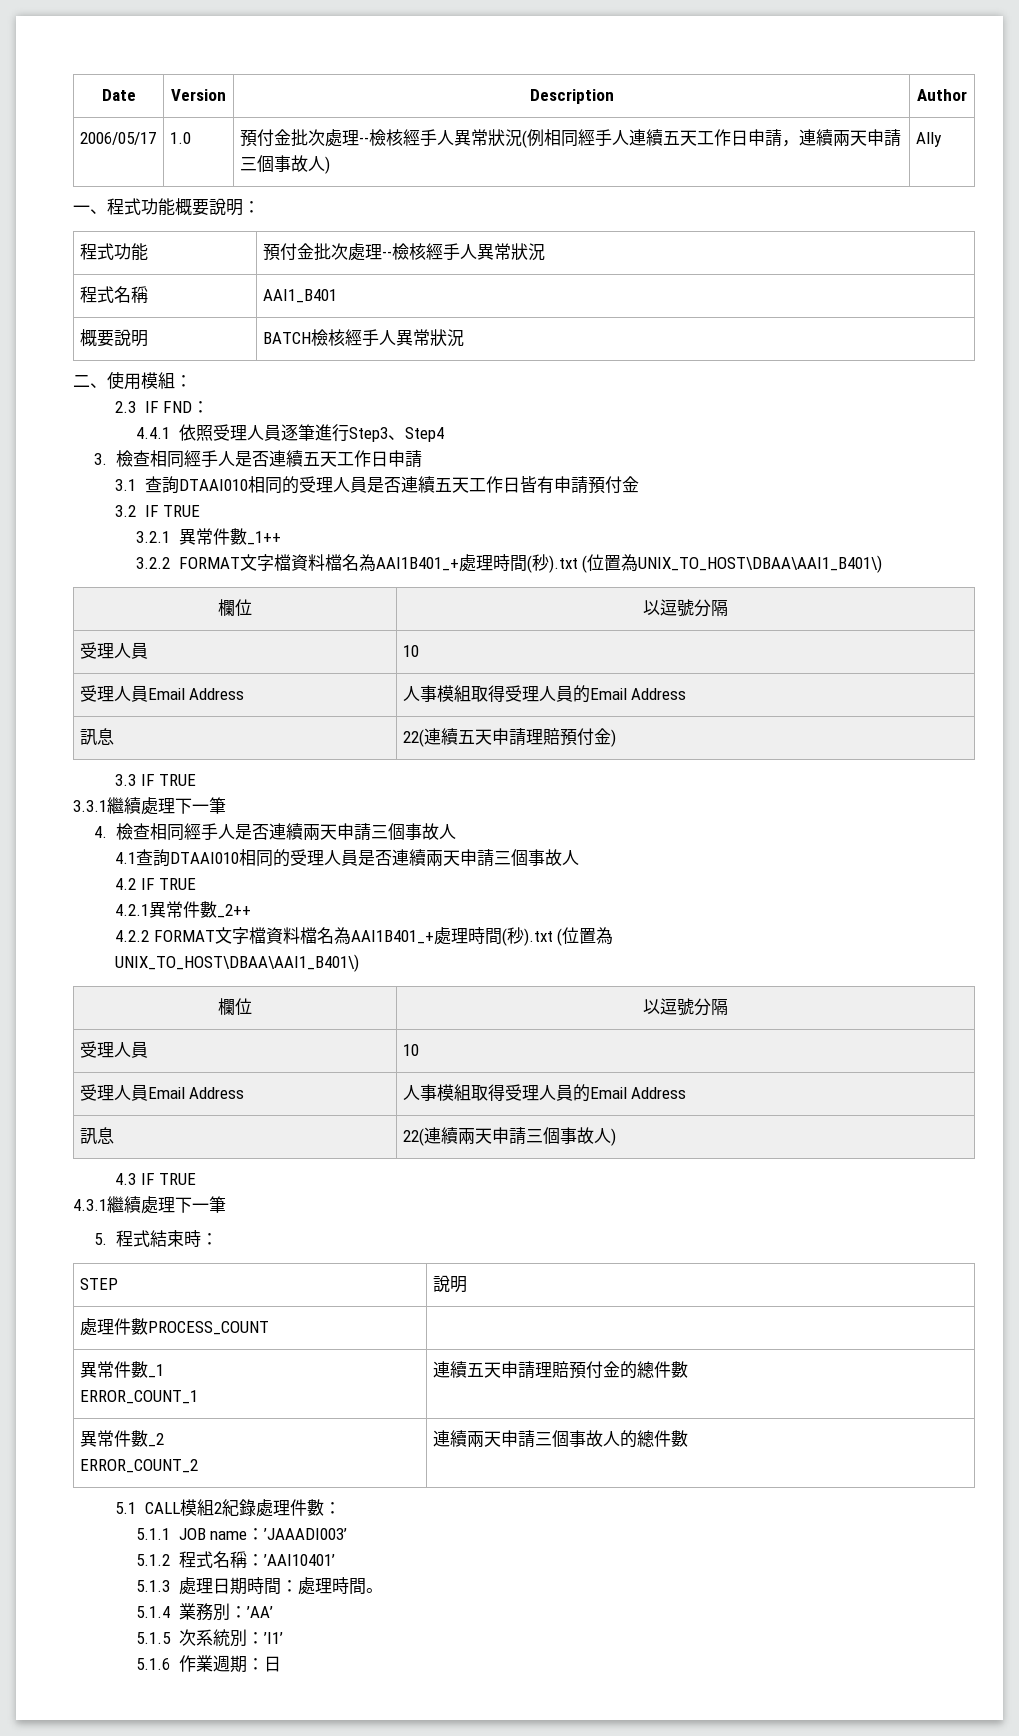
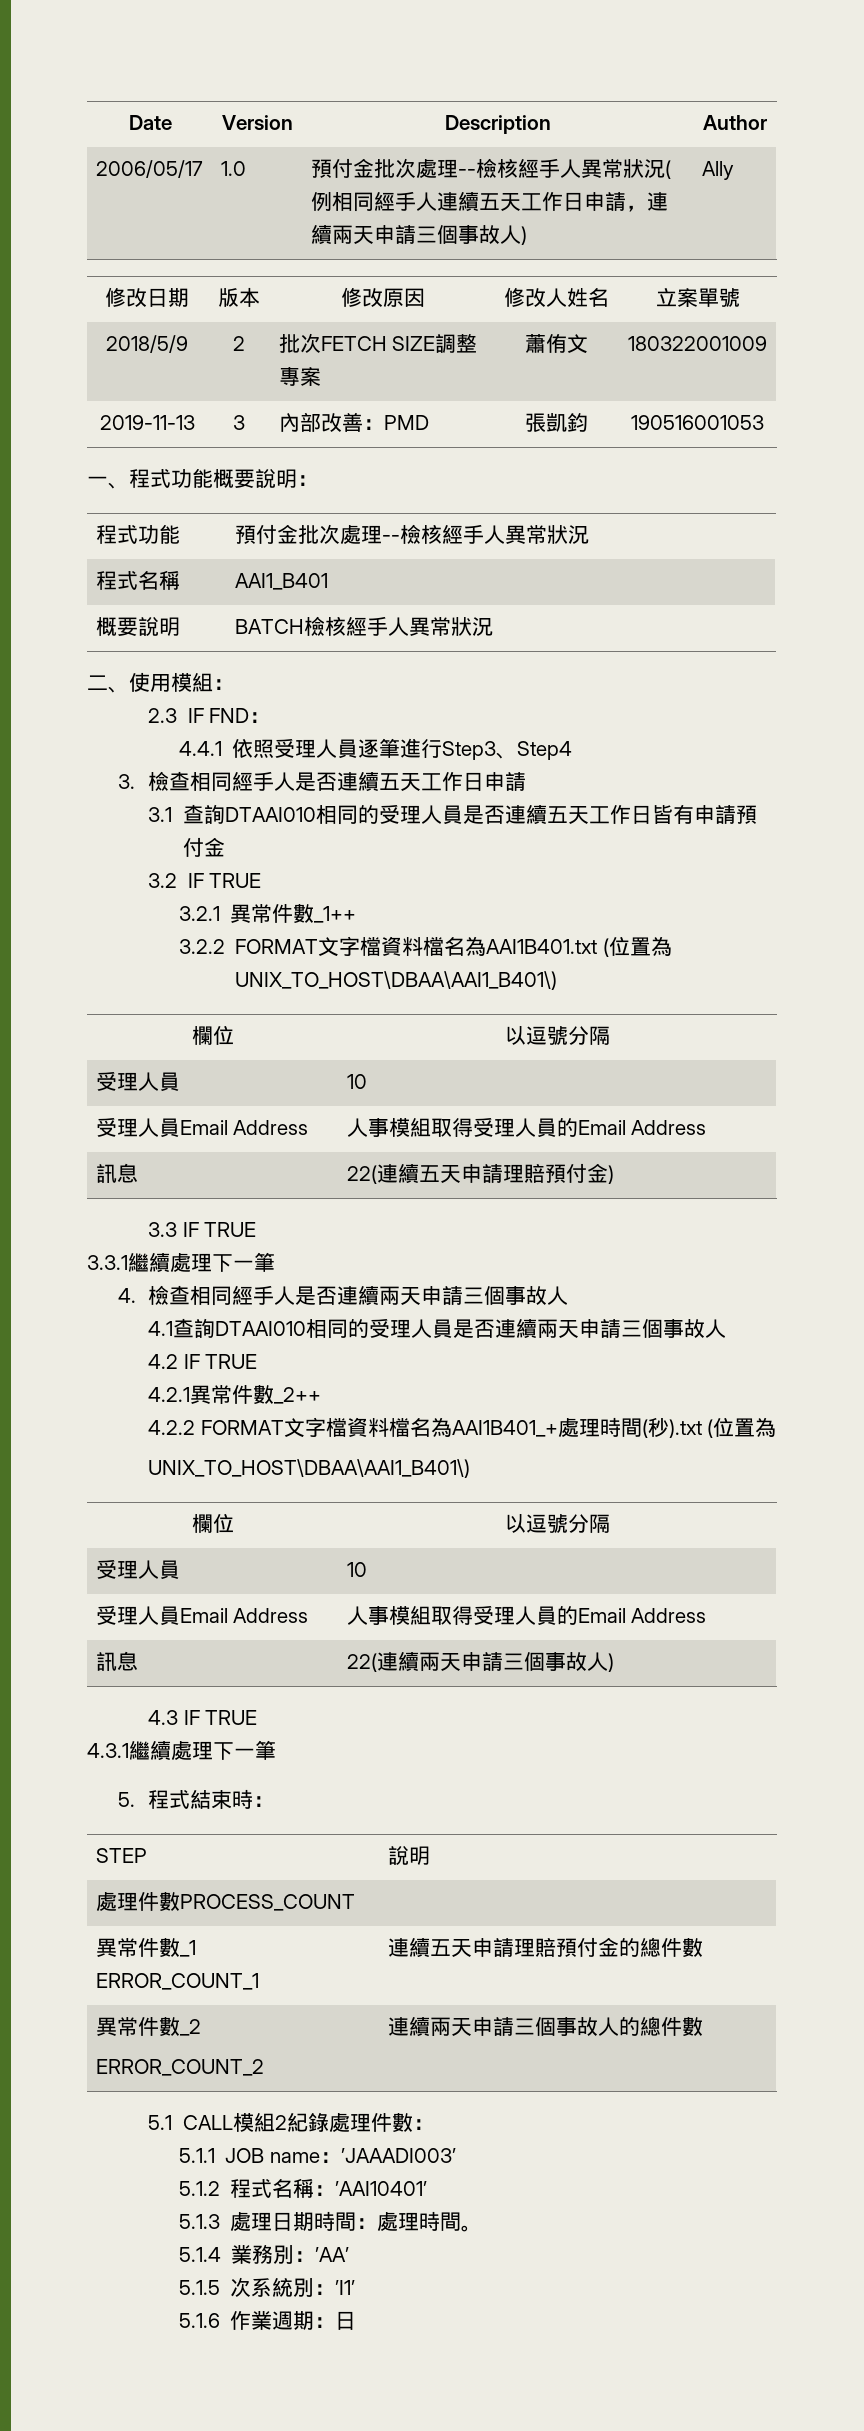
+ 修改日期 | 版本 | 修改原因 | 修改人姓名 | 立案單號
+ 2018/5/9 | 2 | 批次FETCH SIZE調整專案 | 蕭侑文 | 180322001009
+ 2019-11-13 | 3 | 內部改善：PMD | 張凱鈞 | 190516001053
- 3.2.2 FORMAT文字檔資料檔名為AAI1B401_+處理時間(秒).txt (位置為UNIX_TO_HOST\DBAA\AAI1_B401\)
+ 3.2.2 FORMAT文字檔資料檔名為AAI1B401.txt (位置為UNIX_TO_HOST\DBAA\AAI1_B401\)

